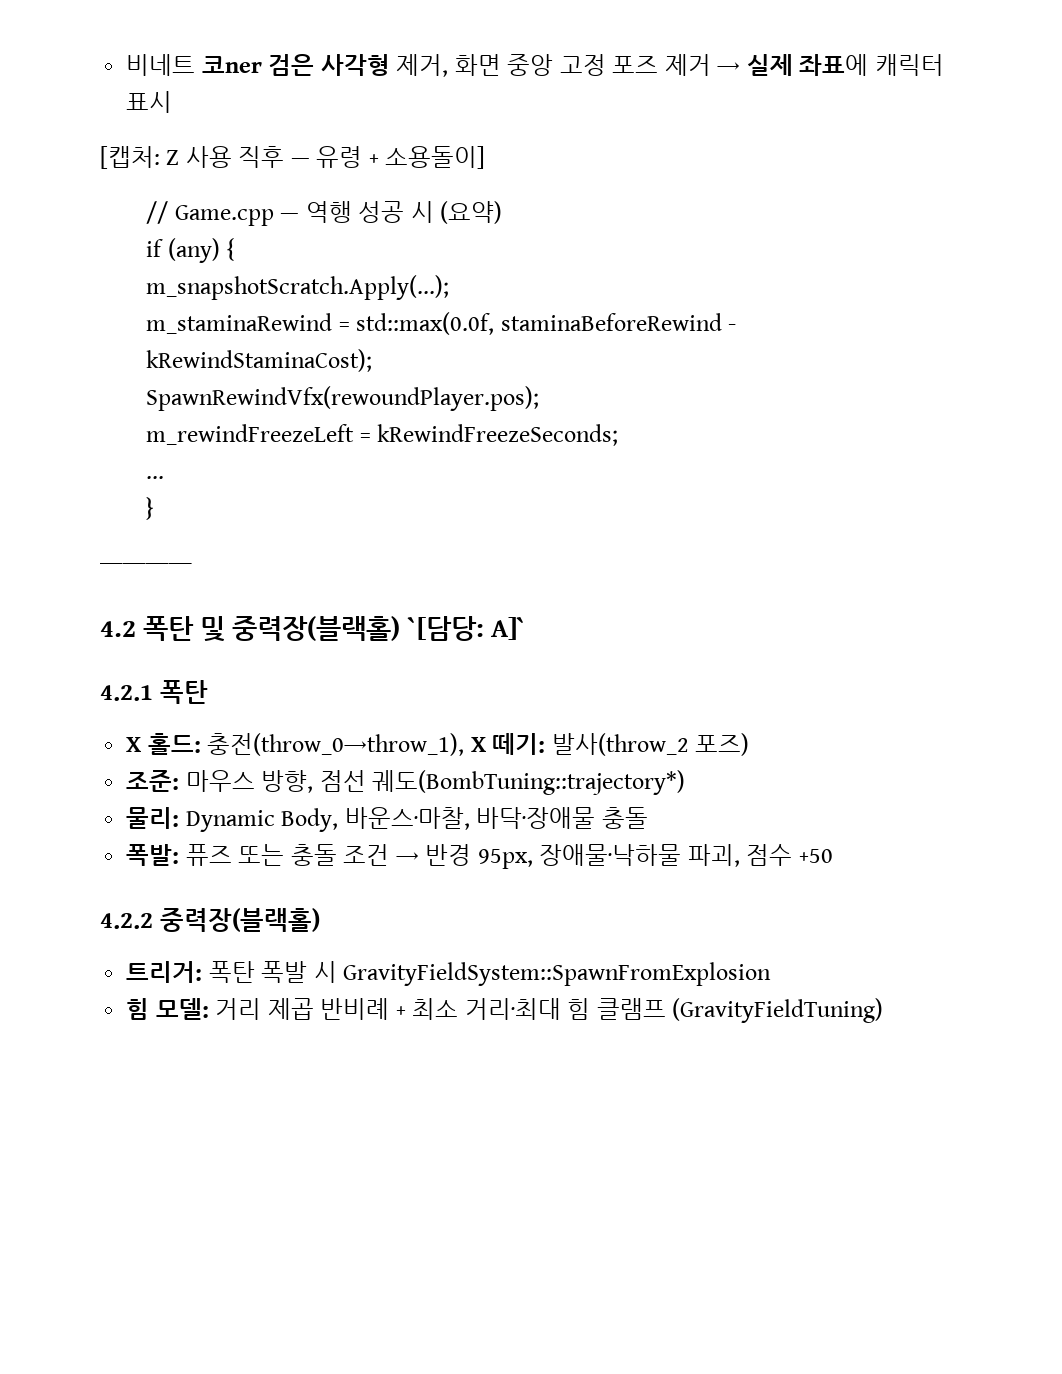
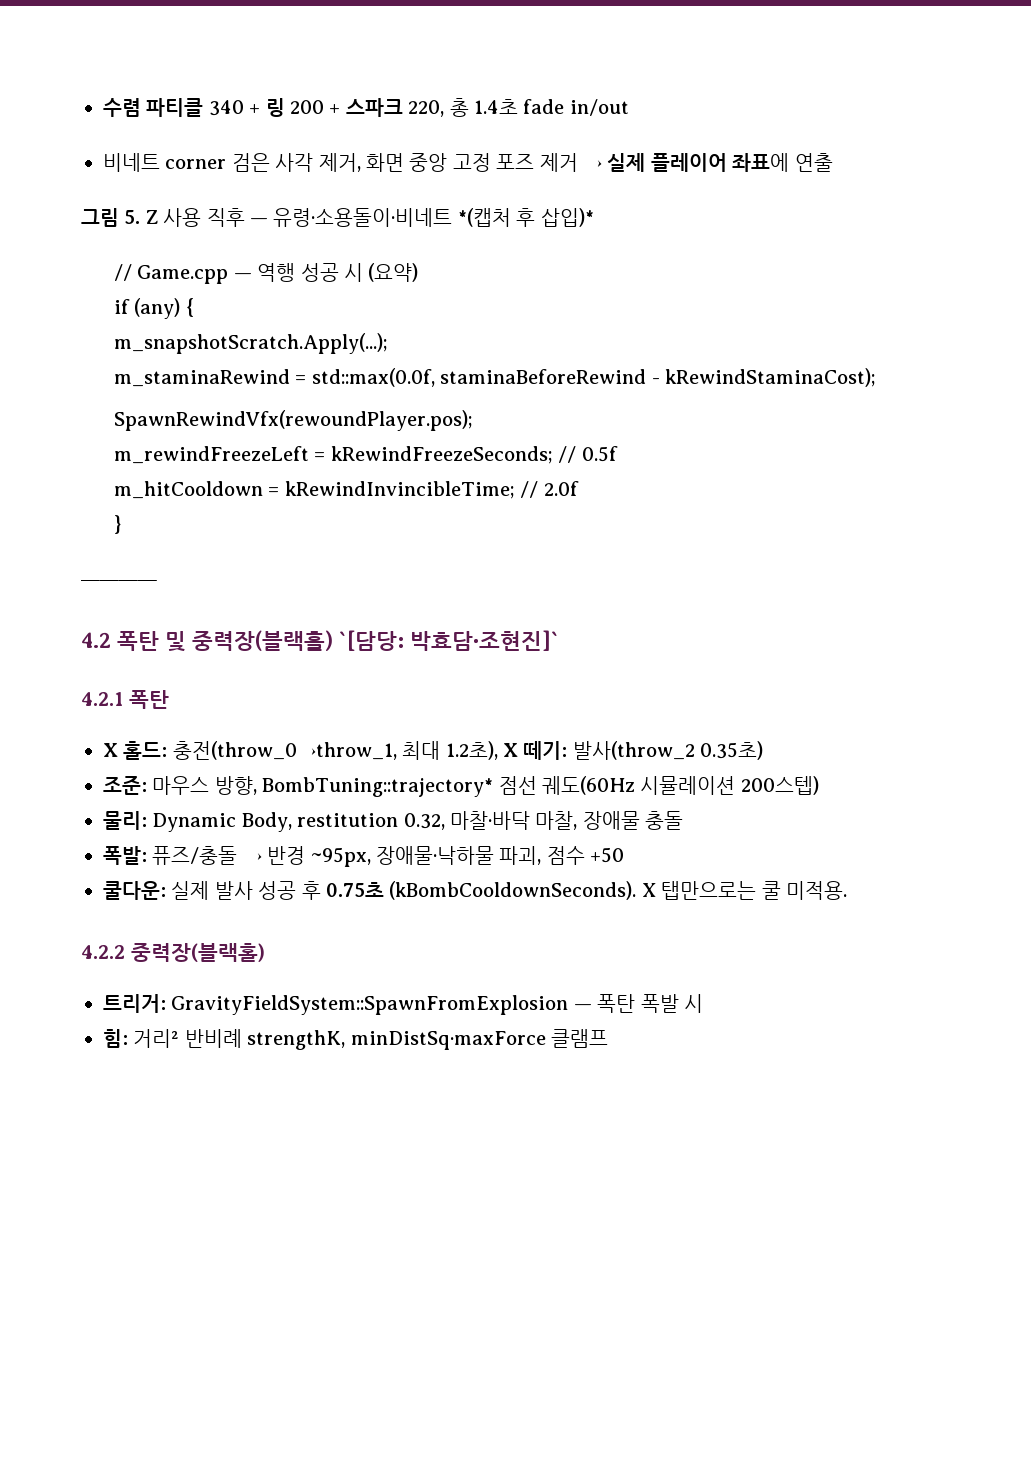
- 비네트 코ner 검은 사각형 제거, 화면 중앙 고정 포즈 제거 → 실제 좌표에 캐릭터 표시
- [캡처: Z 사용 직후 — 유령 + 소용돌이]
+ 수렴 파티클 340 + 링 200 + 스파크 220, 총 1.4초 fade in/out
+ 비네트 corner 검은 사각 제거, 화면 중앙 고정 포즈 제거 → 실제 플레이어 좌표에 연출
+ 그림 5. Z 사용 직후 — 유령·소용돌이·비네트 *(캡처 후 삽입)*
- m_rewindFreezeLeft = kRewindFreezeSeconds;
- ...
+ m_rewindFreezeLeft = kRewindFreezeSeconds; // 0.5f
+ m_hitCooldown = kRewindInvincibleTime; // 2.0f
- 4.2 폭탄 및 중력장(블랙홀) `[담당: A]`
+ 4.2 폭탄 및 중력장(블랙홀) `[담당: 박효담·조현진]`
- X 홀드: 충전(throw_0→throw_1), X 떼기: 발사(throw_2 포즈)
+ X 홀드: 충전(throw_0→throw_1, 최대 1.2초), X 떼기: 발사(throw_2 0.35초)
- 조준: 마우스 방향, 점선 궤도(BombTuning::trajectory*)
- 물리: Dynamic Body, 바운스·마찰, 바닥·장애물 충돌
- 폭발: 퓨즈 또는 충돌 조건 → 반경 95px, 장애물·낙하물 파괴, 점수 +50
+ 조준: 마우스 방향, BombTuning::trajectory* 점선 궤도(60Hz 시뮬레이션 200스텝)
+ 물리: Dynamic Body, restitution 0.32, 마찰·바닥 마찰, 장애물 충돌
+ 폭발: 퓨즈/충돌 → 반경 ~95px, 장애물·낙하물 파괴, 점수 +50
+ 쿨다운: 실제 발사 성공 후 0.75초 (kBombCooldownSeconds). X 탭만으로는 쿨 미적용.
- 트리거: 폭탄 폭발 시 GravityFieldSystem::SpawnFromExplosion
- 힘 모델: 거리 제곱 반비례 + 최소 거리·최대 힘 클램프 (GravityFieldTuning)
+ 트리거: GravityFieldSystem::SpawnFromExplosion — 폭탄 폭발 시
+ 힘: 거리² 반비례 strengthK, minDistSq·maxForce 클램프

